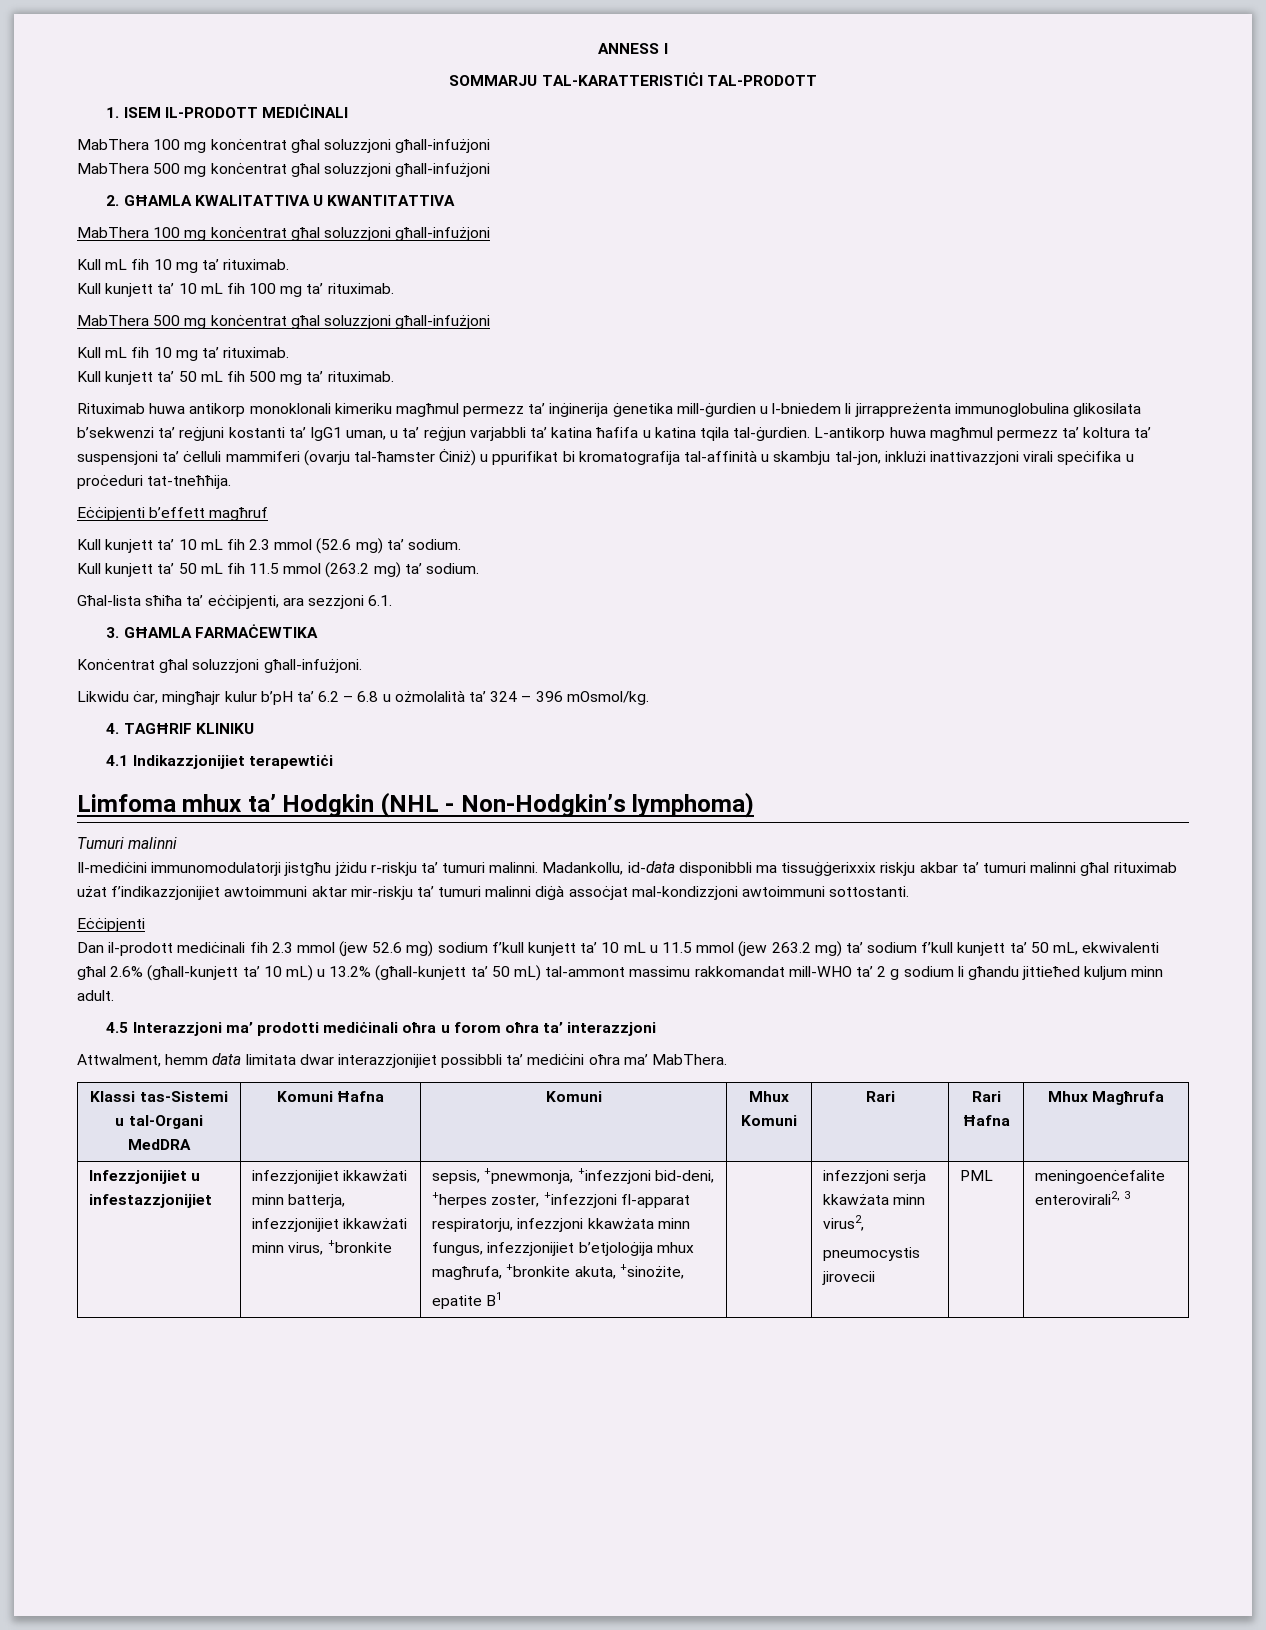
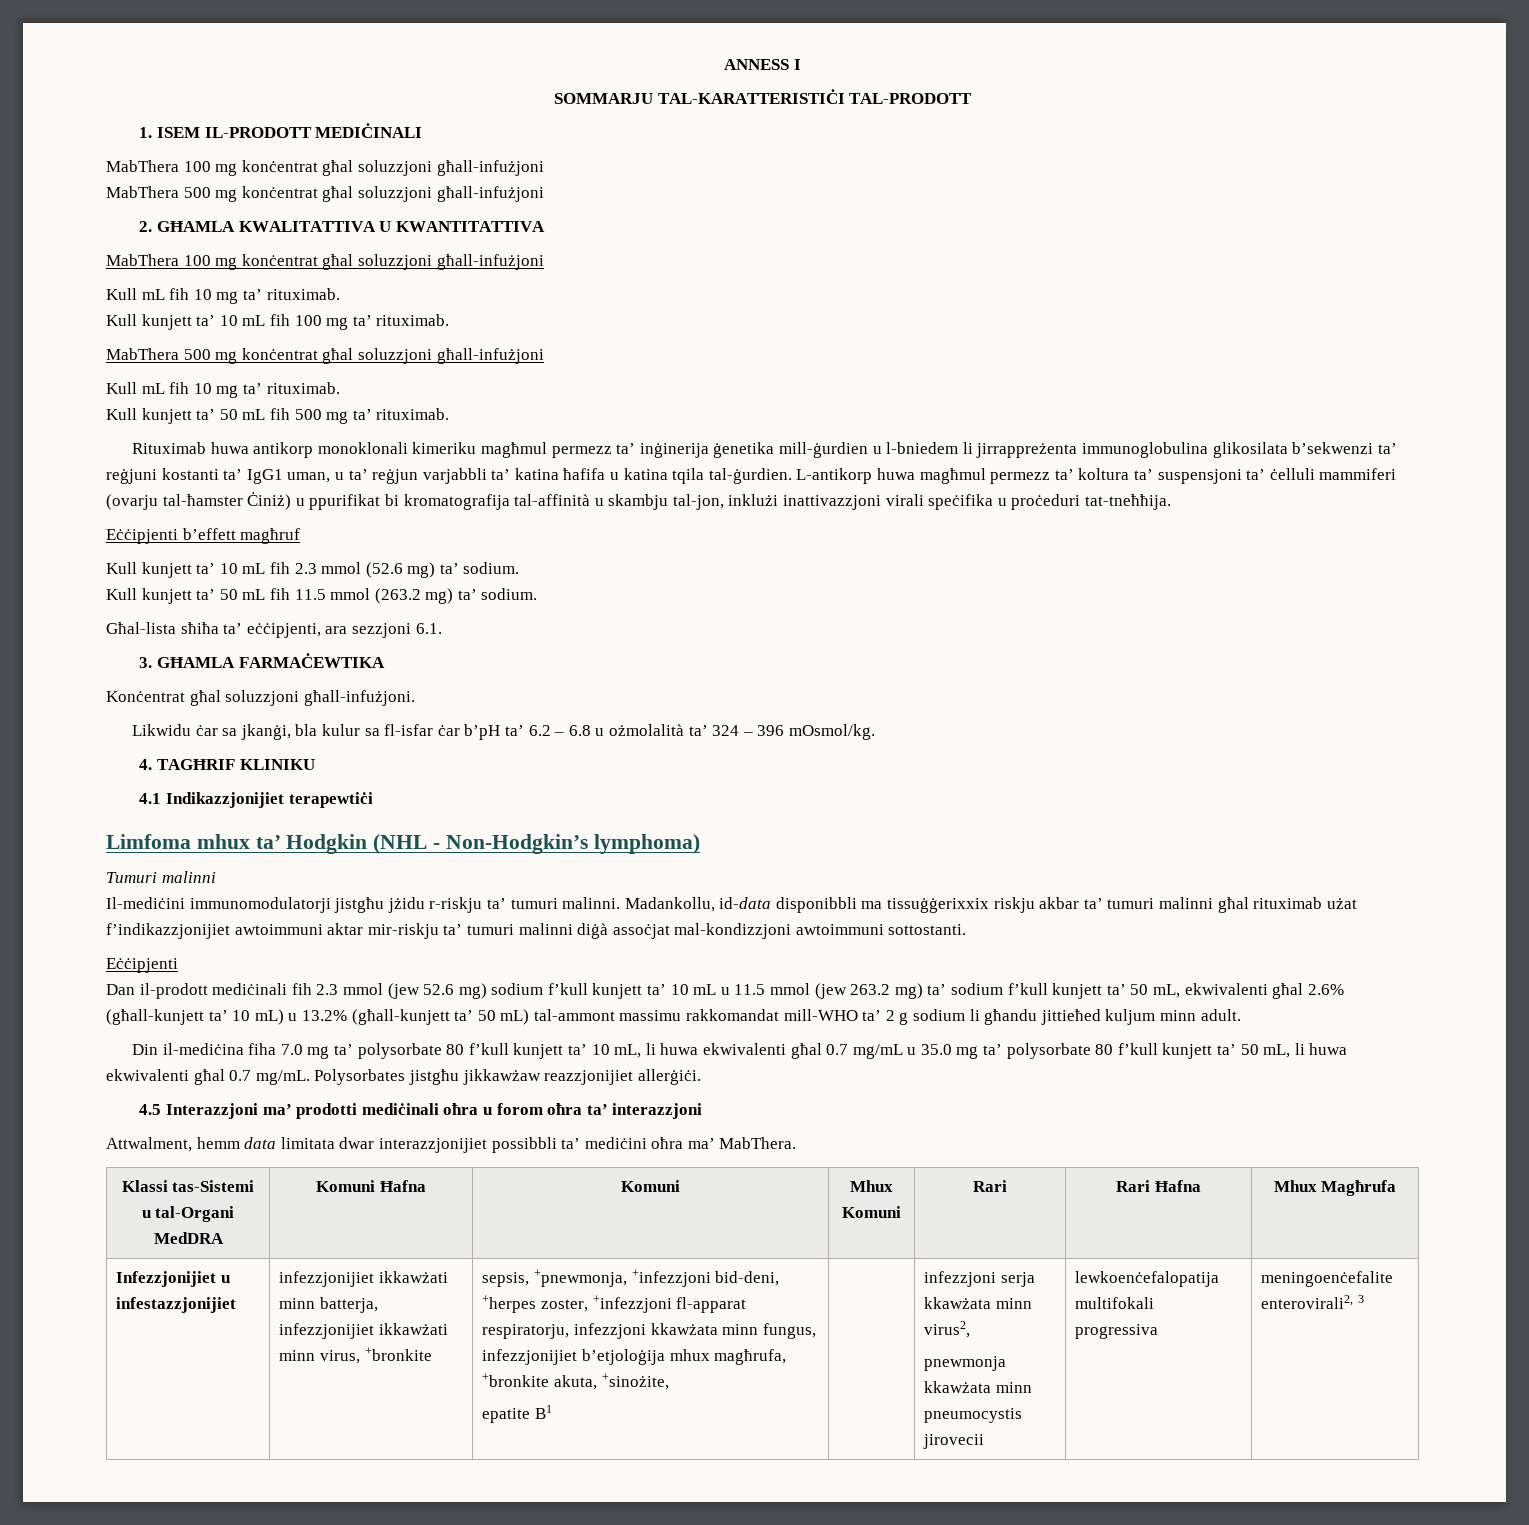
- Likwidu ċar, mingħajr kulur b’pH ta’ 6.2 – 6.8 u ożmolalità ta’ 324 – 396 mOsmol/kg.
+ Likwidu ċar sa jkanġi, bla kulur sa fl-isfar ċar b’pH ta’ 6.2 – 6.8 u ożmolalità ta’ 324 – 396 mOsmol/kg.
+ Din il-mediċina fiha 7.0 mg ta’ polysorbate 80 f’kull kunjett ta’ 10 mL, li huwa ekwivalenti għal 0.7 mg/mL u 35.0 mg ta’ polysorbate 80 f’kull kunjett ta’ 50 mL, li huwa ekwivalenti għal 0.7 mg/mL. Polysorbates jistgħu jikkawżaw reazzjonijiet allerġiċi.
- pneumocystis jirovecii
+ pnewmonja kkawżata minn pneumocystis jirovecii
- PML
+ lewkoenċefalopatija multifokali progressiva

